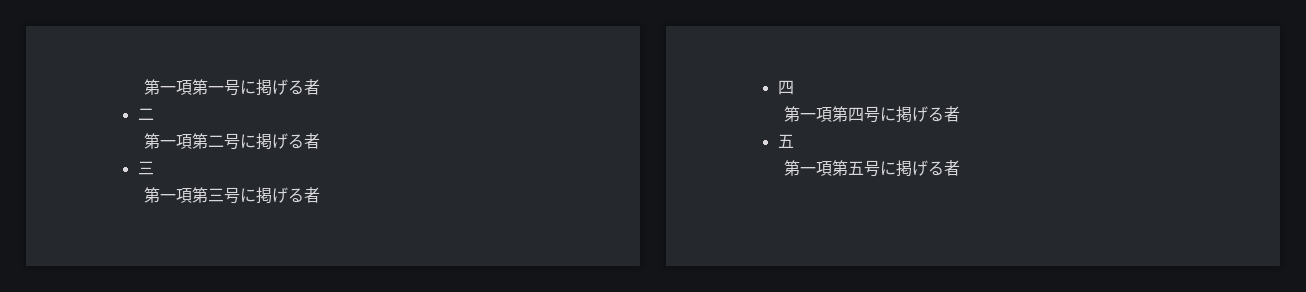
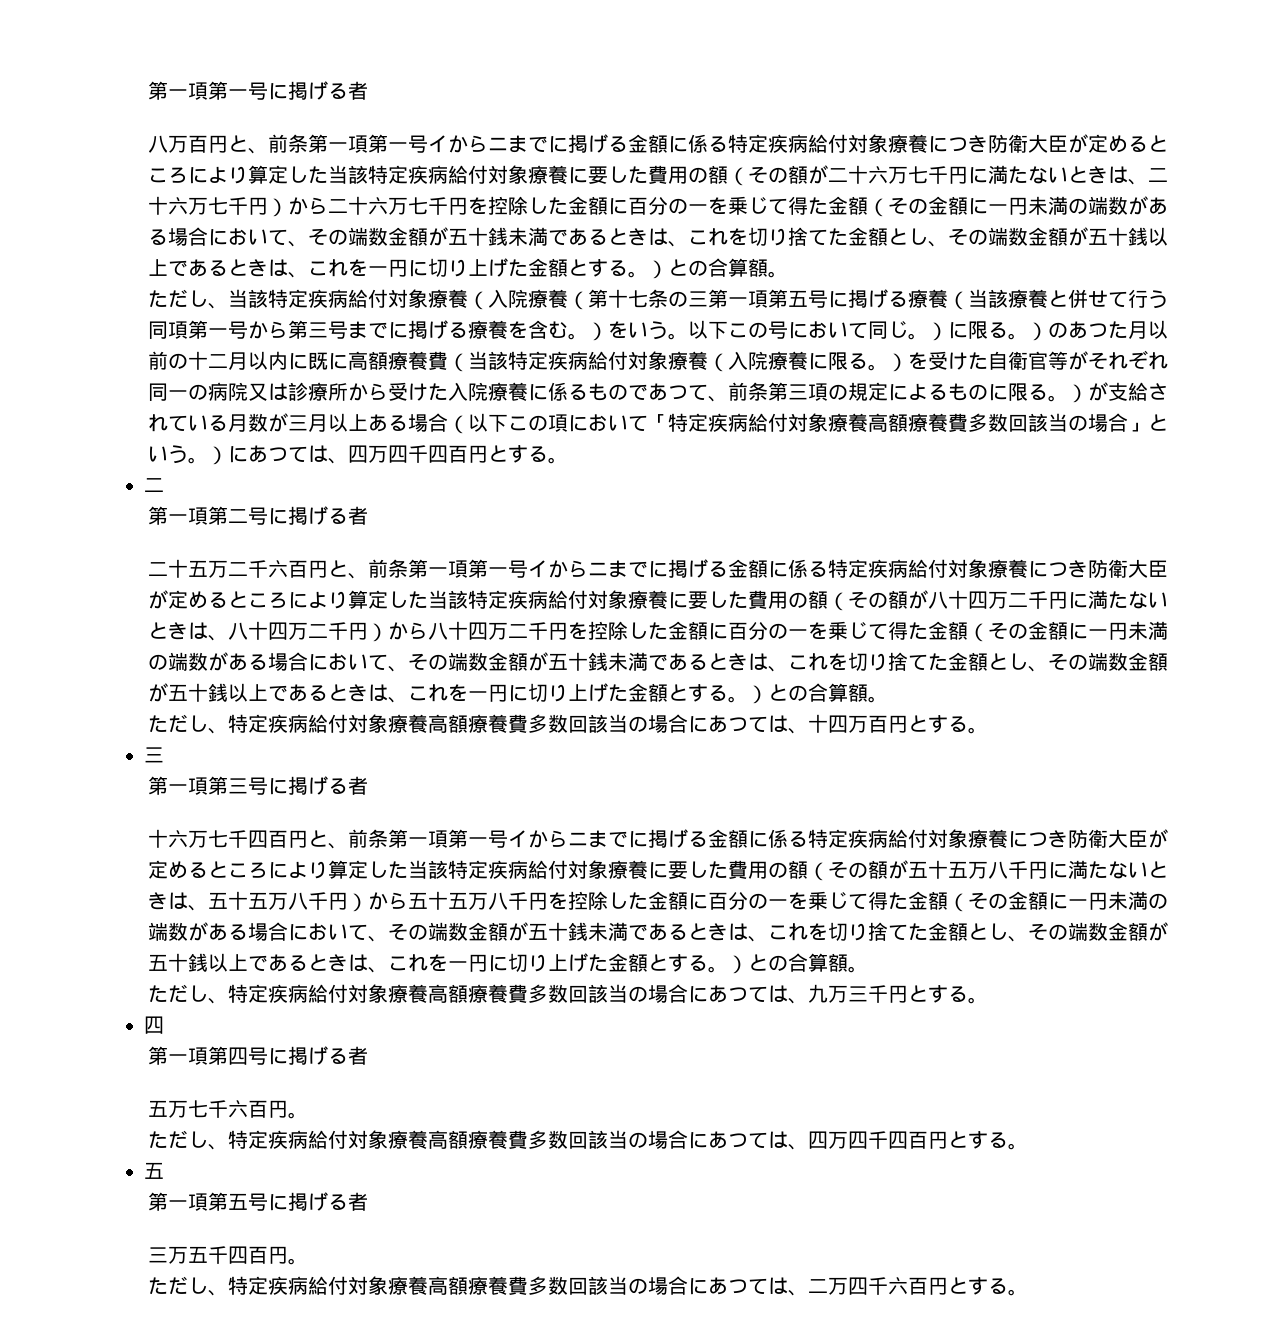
+ 八万百円と、前条第一項第一号イからニまでに掲げる金額に係る特定疾病給付対象療養につき防衛大臣が定めるところにより算定した当該特定疾病給付対象療養に要した費用の額（その額が二十六万七千円に満たないときは、二十六万七千円）から二十六万七千円を控除した金額に百分の一を乗じて得た金額（その金額に一円未満の端数がある場合において、その端数金額が五十銭未満であるときは、これを切り捨てた金額とし、その端数金額が五十銭以上であるときは、これを一円に切り上げた金額とする。）との合算額。
+ ただし、当該特定疾病給付対象療養（入院療養（第十七条の三第一項第五号に掲げる療養（当該療養と併せて行う同項第一号から第三号までに掲げる療養を含む。）をいう。以下この号において同じ。）に限る。）のあつた月以前の十二月以内に既に高額療養費（当該特定疾病給付対象療養（入院療養に限る。）を受けた自衛官等がそれぞれ同一の病院又は診療所から受けた入院療養に係るものであつて、前条第三項の規定によるものに限る。）が支給されている月数が三月以上ある場合（以下この項において「特定疾病給付対象療養高額療養費多数回該当の場合」という。）にあつては、四万四千四百円とする。
+ 二十五万二千六百円と、前条第一項第一号イからニまでに掲げる金額に係る特定疾病給付対象療養につき防衛大臣が定めるところにより算定した当該特定疾病給付対象療養に要した費用の額（その額が八十四万二千円に満たないときは、八十四万二千円）から八十四万二千円を控除した金額に百分の一を乗じて得た金額（その金額に一円未満の端数がある場合において、その端数金額が五十銭未満であるときは、これを切り捨てた金額とし、その端数金額が五十銭以上であるときは、これを一円に切り上げた金額とする。）との合算額。
+ ただし、特定疾病給付対象療養高額療養費多数回該当の場合にあつては、十四万百円とする。
+ 十六万七千四百円と、前条第一項第一号イからニまでに掲げる金額に係る特定疾病給付対象療養につき防衛大臣が定めるところにより算定した当該特定疾病給付対象療養に要した費用の額（その額が五十五万八千円に満たないときは、五十五万八千円）から五十五万八千円を控除した金額に百分の一を乗じて得た金額（その金額に一円未満の端数がある場合において、その端数金額が五十銭未満であるときは、これを切り捨てた金額とし、その端数金額が五十銭以上であるときは、これを一円に切り上げた金額とする。）との合算額。
+ ただし、特定疾病給付対象療養高額療養費多数回該当の場合にあつては、九万三千円とする。
+ 五万七千六百円。
+ ただし、特定疾病給付対象療養高額療養費多数回該当の場合にあつては、四万四千四百円とする。
+ 三万五千四百円。
+ ただし、特定疾病給付対象療養高額療養費多数回該当の場合にあつては、二万四千六百円とする。

